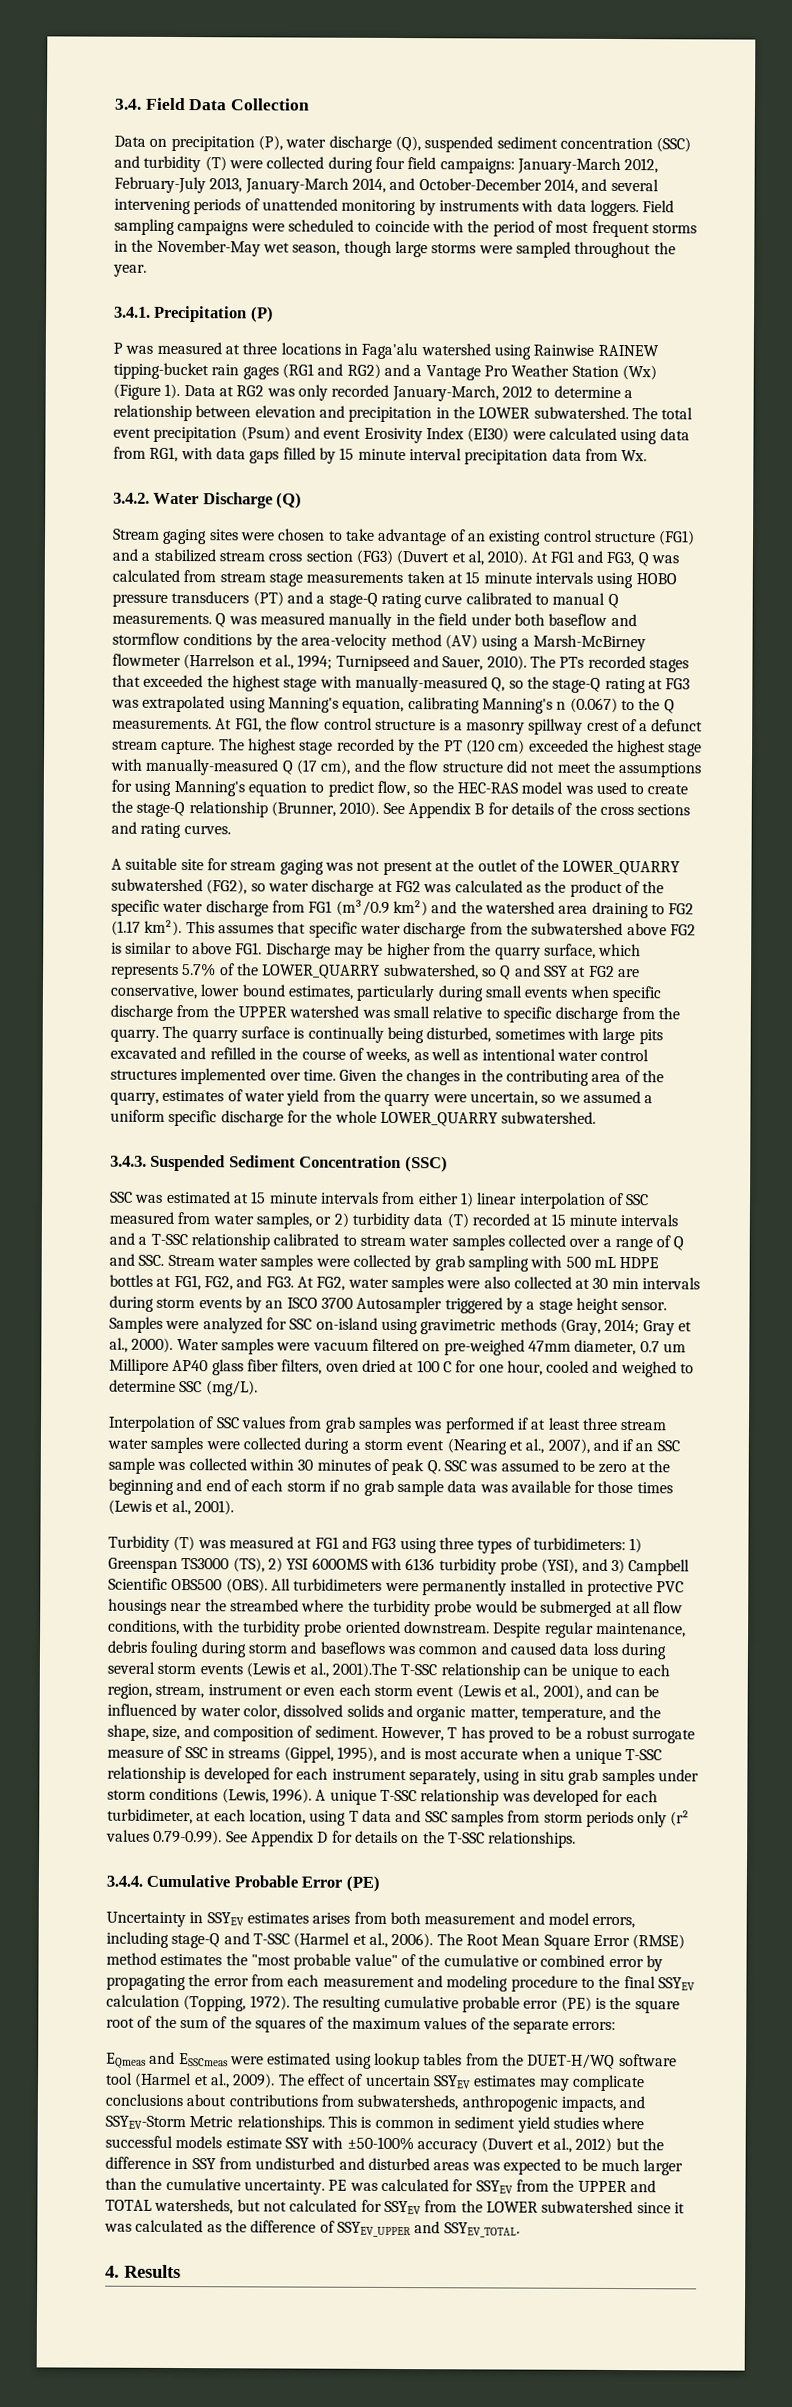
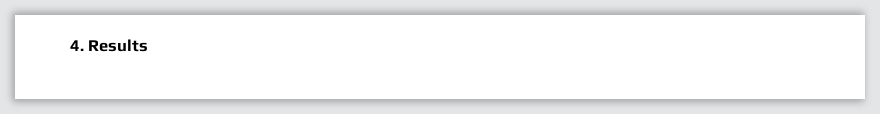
- 3.4. Field Data Collection
- Data on precipitation (P), water discharge (Q), suspended sediment concentration (SSC) and turbidity (T) were collected during four field campaigns: January-March 2012, February-July 2013, January-March 2014, and October-December 2014, and several intervening periods of unattended monitoring by instruments with data loggers. Field sampling campaigns were scheduled to coincide with the period of most frequent storms in the November-May wet season, though large storms were sampled throughout the year.
- 3.4.1. Precipitation (P)
- P was measured at three locations in Faga'alu watershed using Rainwise RAINEW tipping-bucket rain gages (RG1 and RG2) and a Vantage Pro Weather Station (Wx) (Figure 1). Data at RG2 was only recorded January-March, 2012 to determine a relationship between elevation and precipitation in the LOWER subwatershed. The total event precipitation (Psum) and event Erosivity Index (EI30) were calculated using data from RG1, with data gaps filled by 15 minute interval precipitation data from Wx.
- 3.4.2. Water Discharge (Q)
- Stream gaging sites were chosen to take advantage of an existing control structure (FG1) and a stabilized stream cross section (FG3) (Duvert et al, 2010). At FG1 and FG3, Q was calculated from stream stage measurements taken at 15 minute intervals using HOBO pressure transducers (PT) and a stage-Q rating curve calibrated to manual Q measurements. Q was measured manually in the field under both baseflow and stormflow conditions by the area-velocity method (AV) using a Marsh-McBirney flowmeter (Harrelson et al., 1994; Turnipseed and Sauer, 2010). The PTs recorded stages that exceeded the highest stage with manually-measured Q, so the stage-Q rating at FG3 was extrapolated using Manning's equation, calibrating Manning's n (0.067) to the Q measurements. At FG1, the flow control structure is a masonry spillway crest of a defunct stream capture. The highest stage recorded by the PT (120 cm) exceeded the highest stage with manually-measured Q (17 cm), and the flow structure did not meet the assumptions for using Manning's equation to predict flow, so the HEC-RAS model was used to create the stage-Q relationship (Brunner, 2010). See Appendix B for details of the cross sections and rating curves.
- A suitable site for stream gaging was not present at the outlet of the LOWER_QUARRY subwatershed (FG2), so water discharge at FG2 was calculated as the product of the specific water discharge from FG1 (m³/0.9 km²) and the watershed area draining to FG2 (1.17 km²). This assumes that specific water discharge from the subwatershed above FG2 is similar to above FG1. Discharge may be higher from the quarry surface, which represents 5.7% of the LOWER_QUARRY subwatershed, so Q and SSY at FG2 are conservative, lower bound estimates, particularly during small events when specific discharge from the UPPER watershed was small relative to specific discharge from the quarry. The quarry surface is continually being disturbed, sometimes with large pits excavated and refilled in the course of weeks, as well as intentional water control structures implemented over time. Given the changes in the contributing area of the quarry, estimates of water yield from the quarry were uncertain, so we assumed a uniform specific discharge for the whole LOWER_QUARRY subwatershed.
- 3.4.3. Suspended Sediment Concentration (SSC)
- SSC was estimated at 15 minute intervals from either 1) linear interpolation of SSC measured from water samples, or 2) turbidity data (T) recorded at 15 minute intervals and a T-SSC relationship calibrated to stream water samples collected over a range of Q and SSC. Stream water samples were collected by grab sampling with 500 mL HDPE bottles at FG1, FG2, and FG3. At FG2, water samples were also collected at 30 min intervals during storm events by an ISCO 3700 Autosampler triggered by a stage height sensor. Samples were analyzed for SSC on-island using gravimetric methods (Gray, 2014; Gray et al., 2000). Water samples were vacuum filtered on pre-weighed 47mm diameter, 0.7 um Millipore AP40 glass fiber filters, oven dried at 100 C for one hour, cooled and weighed to determine SSC (mg/L).
- Interpolation of SSC values from grab samples was performed if at least three stream water samples were collected during a storm event (Nearing et al., 2007), and if an SSC sample was collected within 30 minutes of peak Q. SSC was assumed to be zero at the beginning and end of each storm if no grab sample data was available for those times (Lewis et al., 2001).
- Turbidity (T) was measured at FG1 and FG3 using three types of turbidimeters: 1) Greenspan TS3000 (TS), 2) YSI 600OMS with 6136 turbidity probe (YSI), and 3) Campbell Scientific OBS500 (OBS). All turbidimeters were permanently installed in protective PVC housings near the streambed where the turbidity probe would be submerged at all flow conditions, with the turbidity probe oriented downstream. Despite regular maintenance, debris fouling during storm and baseflows was common and caused data loss during several storm events (Lewis et al., 2001).The T-SSC relationship can be unique to each region, stream, instrument or even each storm event (Lewis et al., 2001), and can be influenced by water color, dissolved solids and organic matter, temperature, and the shape, size, and composition of sediment. However, T has proved to be a robust surrogate measure of SSC in streams (Gippel, 1995), and is most accurate when a unique T-SSC relationship is developed for each instrument separately, using in situ grab samples under storm conditions (Lewis, 1996). A unique T-SSC relationship was developed for each turbidimeter, at each location, using T data and SSC samples from storm periods only (r² values 0.79-0.99). See Appendix D for details on the T-SSC relationships.
- 3.4.4. Cumulative Probable Error (PE)
- Uncertainty in SSYEV estimates arises from both measurement and model errors, including stage-Q and T-SSC (Harmel et al., 2006). The Root Mean Square Error (RMSE) method estimates the "most probable value" of the cumulative or combined error by propagating the error from each measurement and modeling procedure to the final SSYEV calculation (Topping, 1972). The resulting cumulative probable error (PE) is the square root of the sum of the squares of the maximum values of the separate errors:
- EQmeas and ESSCmeas were estimated using lookup tables from the DUET-H/WQ software tool (Harmel et al., 2009). The effect of uncertain SSYEV estimates may complicate conclusions about contributions from subwatersheds, anthropogenic impacts, and SSYEV-Storm Metric relationships. This is common in sediment yield studies where successful models estimate SSY with ±50-100% accuracy (Duvert et al., 2012) but the difference in SSY from undisturbed and disturbed areas was expected to be much larger than the cumulative uncertainty. PE was calculated for SSYEV from the UPPER and TOTAL watersheds, but not calculated for SSYEV from the LOWER subwatershed since it was calculated as the difference of SSYEV_UPPER and SSYEV_TOTAL.

